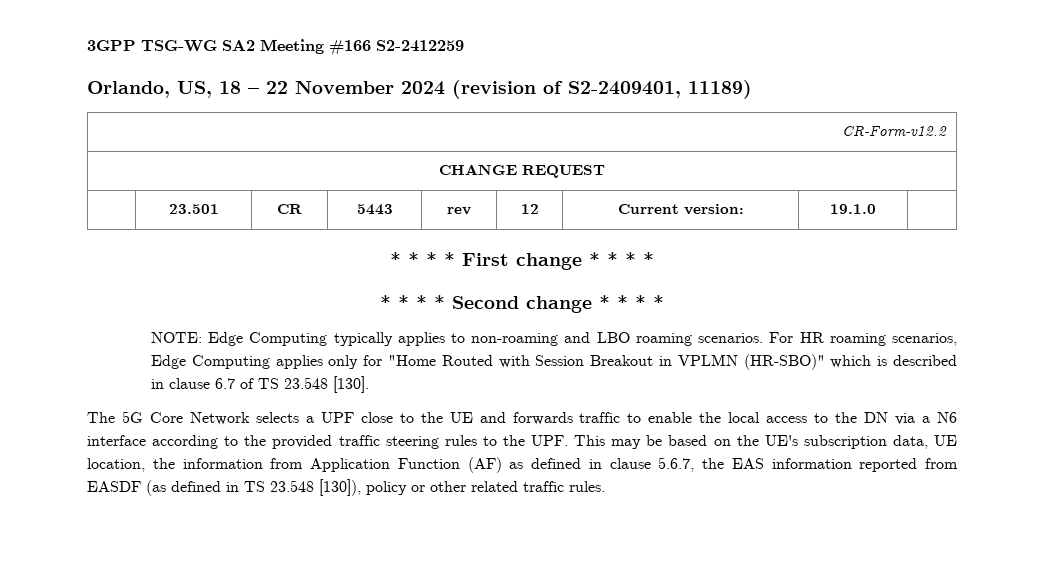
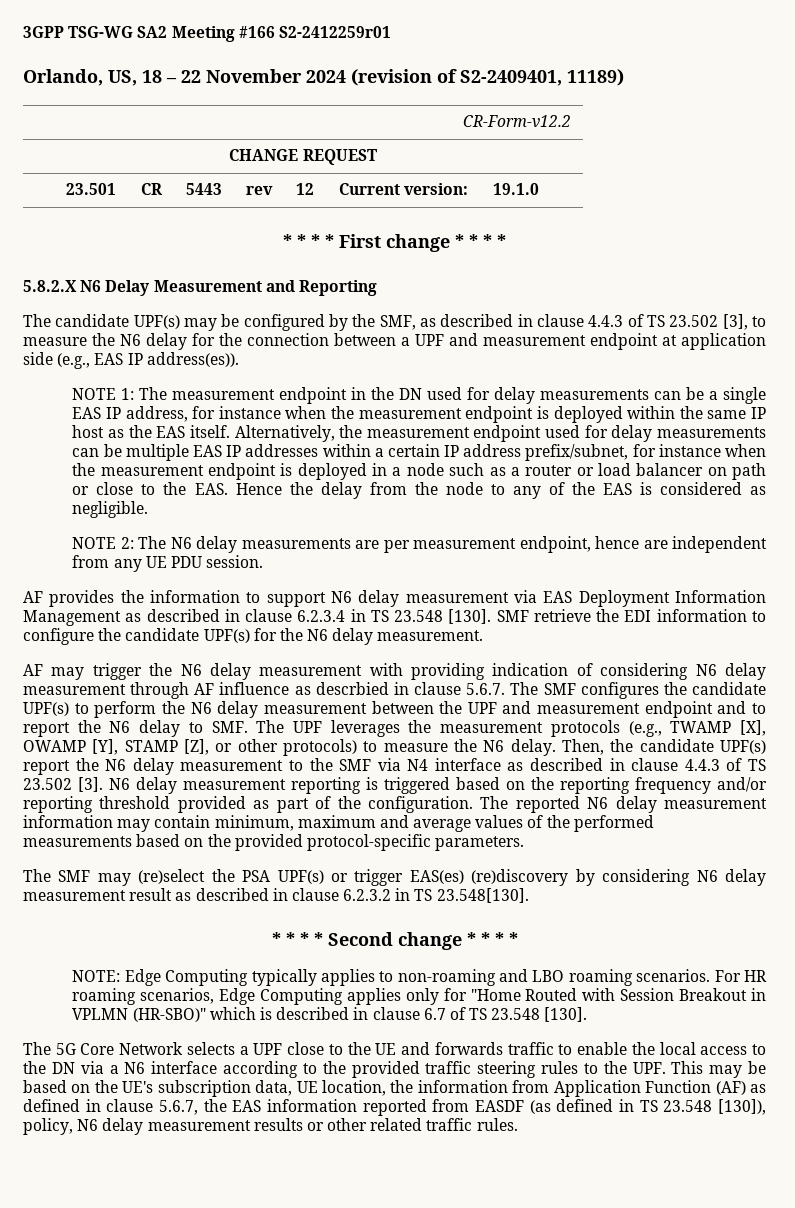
- 3GPP TSG-WG SA2 Meeting #166 S2-2412259
+ 3GPP TSG-WG SA2 Meeting #166 S2-2412259r01
+ 5.8.2.X N6 Delay Measurement and Reporting
+ The candidate UPF(s) may be configured by the SMF, as described in clause 4.4.3 of TS 23.502 [3], to measure the N6 delay for the connection between a UPF and measurement endpoint at application side (e.g., EAS IP address(es)).
+ NOTE 1: The measurement endpoint in the DN used for delay measurements can be a single EAS IP address, for instance when the measurement endpoint is deployed within the same IP host as the EAS itself. Alternatively, the measurement endpoint used for delay measurements can be multiple EAS IP addresses within a certain IP address prefix/subnet, for instance when the measurement endpoint is deployed in a node such as a router or load balancer on path or close to the EAS. Hence the delay from the node to any of the EAS is considered as negligible.
+ NOTE 2: The N6 delay measurements are per measurement endpoint, hence are independent from any UE PDU session.
+ AF provides the information to support N6 delay measurement via EAS Deployment Information Management as described in clause 6.2.3.4 in TS 23.548 [130]. SMF retrieve the EDI information to configure the candidate UPF(s) for the N6 delay measurement.
+ AF may trigger the N6 delay measurement with providing indication of considering N6 delay measurement through AF influence as descrbied in clause 5.6.7. The SMF configures the candidate UPF(s) to perform the N6 delay measurement between the UPF and measurement endpoint and to report the N6 delay to SMF. The UPF leverages the measurement protocols (e.g., TWAMP [X], OWAMP [Y], STAMP [Z], or other protocols) to measure the N6 delay. Then, the candidate UPF(s) report the N6 delay measurement to the SMF via N4 interface as described in clause 4.4.3 of TS 23.502 [3]. N6 delay measurement reporting is triggered based on the reporting frequency and/or reporting threshold provided as part of the configuration. The reported N6 delay measurement information may contain minimum, maximum and average values of the performed measurements based on the provided protocol-specific parameters.
+ The SMF may (re)select the PSA UPF(s) or trigger EAS(es) (re)discovery by considering N6 delay measurement result as described in clause 6.2.3.2 in TS 23.548[130].
- The 5G Core Network selects a UPF close to the UE and forwards traffic to enable the local access to the DN via a N6 interface according to the provided traffic steering rules to the UPF. This may be based on the UE's subscription data, UE location, the information from Application Function (AF) as defined in clause 5.6.7, the EAS information reported from EASDF (as defined in TS 23.548 [130]), policy or other related traffic rules.
+ The 5G Core Network selects a UPF close to the UE and forwards traffic to enable the local access to the DN via a N6 interface according to the provided traffic steering rules to the UPF. This may be based on the UE's subscription data, UE location, the information from Application Function (AF) as defined in clause 5.6.7, the EAS information reported from EASDF (as defined in TS 23.548 [130]), policy, N6 delay measurement results or other related traffic rules.

